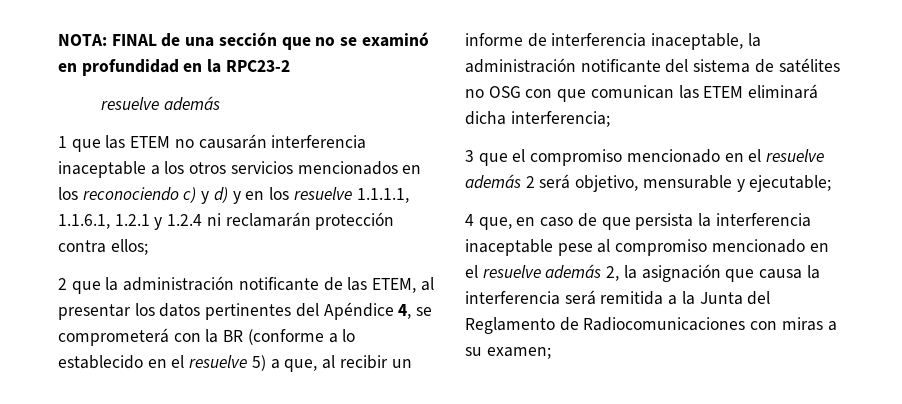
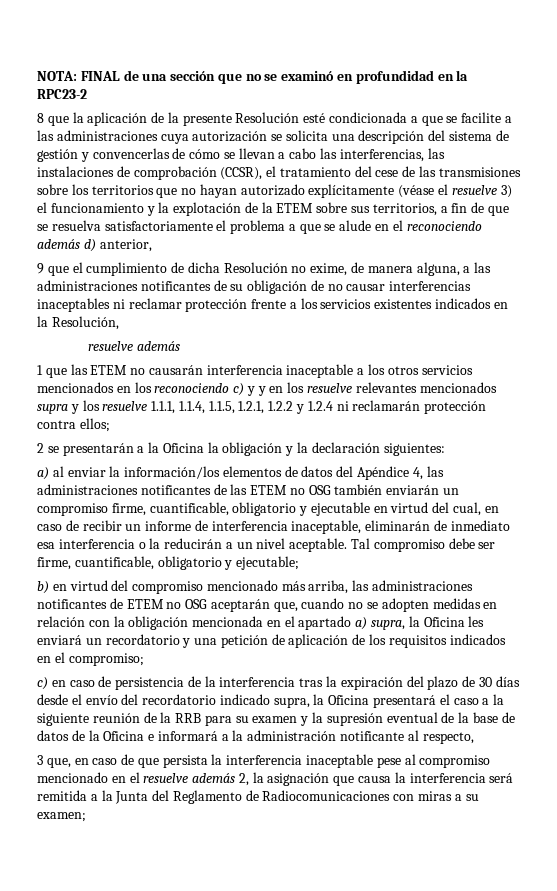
+ 8 que la aplicación de la presente Resolución esté condicionada a que se facilite a las administraciones cuya autorización se solicita una descripción del sistema de gestión y convencerlas de cómo se llevan a cabo las interferencias, las instalaciones de comprobación (CCSR), el tratamiento del cese de las transmisiones sobre los territorios que no hayan autorizado explícitamente (véase el resuelve 3) el funcionamiento y la explotación de la ETEM sobre sus territorios, a fin de que se resuelva satisfactoriamente el problema a que se alude en el reconociendo además d) anterior,
+ 9 que el cumplimiento de dicha Resolución no exime, de manera alguna, a las administraciones notificantes de su obligación de no causar interferencias inaceptables ni reclamar protección frente a los servicios existentes indicados en la Resolución,
- 1 que las ETEM no causarán interferencia inaceptable a los otros servicios mencionados en los reconociendo c) y d) y en los resuelve 1.1.1.1, 1.1.6.1, 1.2.1 y 1.2.4 ni reclamarán protección contra ellos;
+ 1 que las ETEM no causarán interferencia inaceptable a los otros servicios mencionados en los reconociendo c) y y en los resuelve relevantes mencionados supra y los resuelve 1.1.1, 1.1.4, 1.1.5, 1.2.1, 1.2.2 y 1.2.4 ni reclamarán protección contra ellos;
- 2 que la administración notificante de las ETEM, al presentar los datos pertinentes del Apéndice 4, se comprometerá con la BR (conforme a lo establecido en el resuelve 5) a que, al recibir un informe de interferencia inaceptable, la administración notificante del sistema de satélites no OSG con que comunican las ETEM eliminará dicha interferencia;
- 3 que el compromiso mencionado en el resuelve además 2 será objetivo, mensurable y ejecutable;
- 4 que, en caso de que persista la interferencia inaceptable pese al compromiso mencionado en el resuelve además 2, la asignación que causa la interferencia será remitida a la Junta del Reglamento de Radiocomunicaciones con miras a su examen;
+ 2 se presentarán a la Oficina la obligación y la declaración siguientes:
+ a) al enviar la información/los elementos de datos del Apéndice 4, las administraciones notificantes de las ETEM no OSG también enviarán un compromiso firme, cuantificable, obligatorio y ejecutable en virtud del cual, en caso de recibir un informe de interferencia inaceptable, eliminarán de inmediato esa interferencia o la reducirán a un nivel aceptable. Tal compromiso debe ser firme, cuantificable, obligatorio y ejecutable;
+ b) en virtud del compromiso mencionado más arriba, las administraciones notificantes de ETEM no OSG aceptarán que, cuando no se adopten medidas en relación con la obligación mencionada en el apartado a) supra, la Oficina les enviará un recordatorio y una petición de aplicación de los requisitos indicados en el compromiso;
+ c) en caso de persistencia de la interferencia tras la expiración del plazo de 30 días desde el envío del recordatorio indicado supra, la Oficina presentará el caso a la siguiente reunión de la RRB para su examen y la supresión eventual de la base de datos de la Oficina e informará a la administración notificante al respecto,
+ 3 que, en caso de que persista la interferencia inaceptable pese al compromiso mencionado en el resuelve además 2, la asignación que causa la interferencia será remitida a la Junta del Reglamento de Radiocomunicaciones con miras a su examen;

